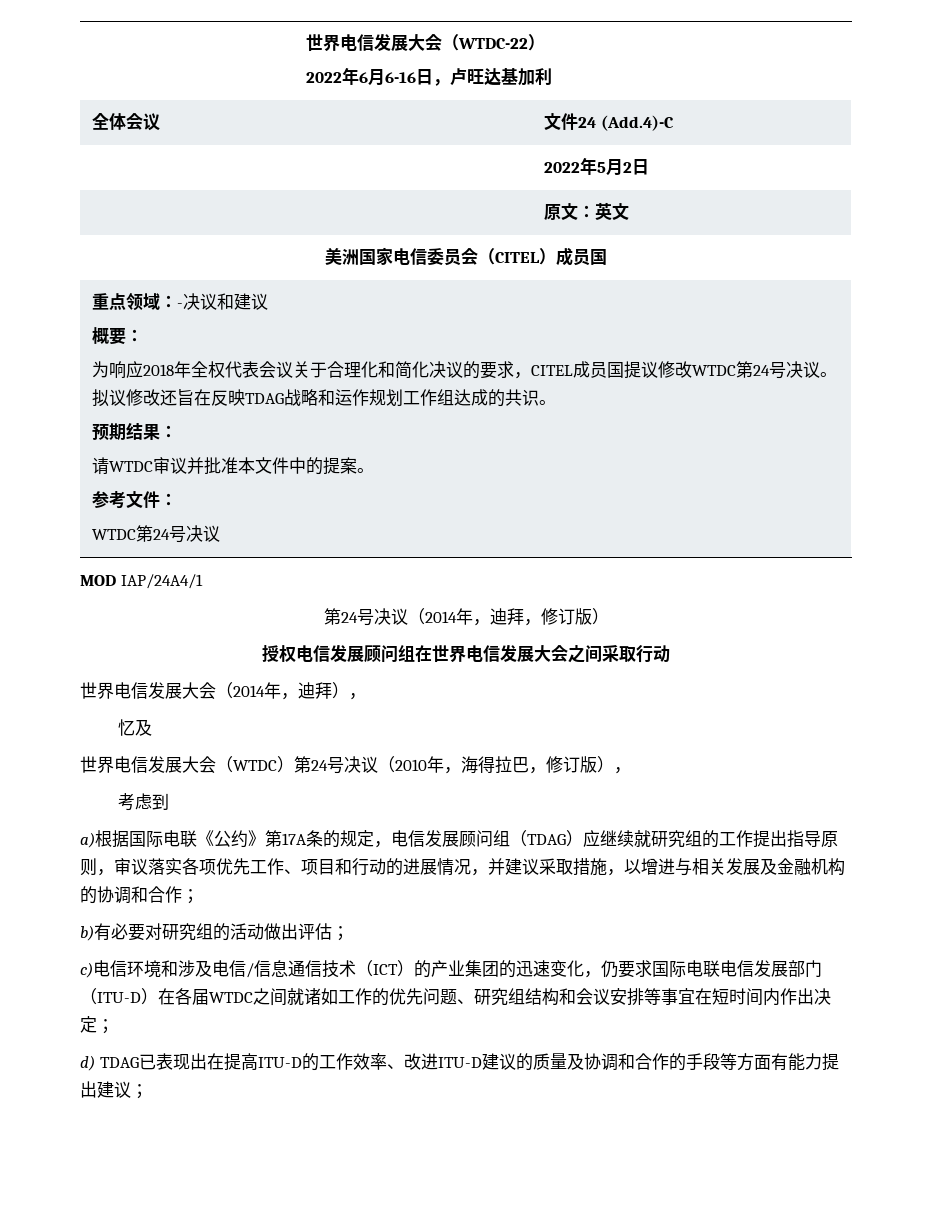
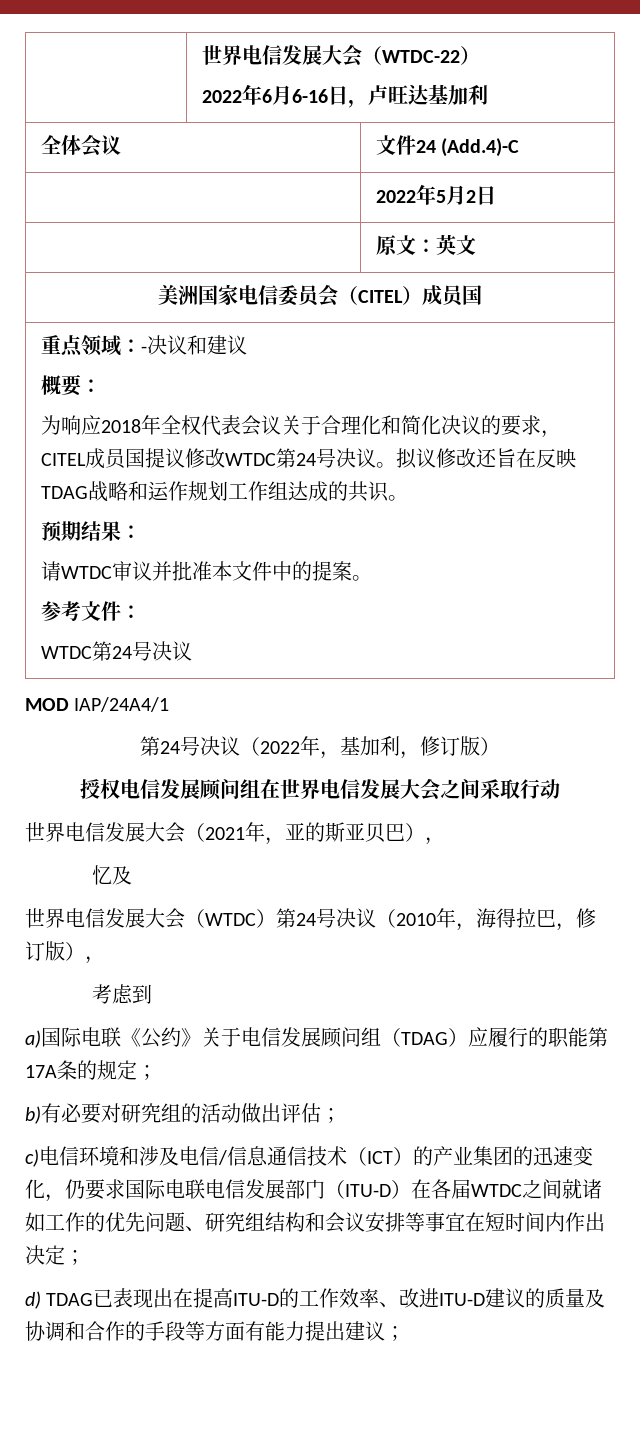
- 第24号决议（2014年，迪拜，修订版）
+ 第24号决议（2022年，基加利，修订版）
- 世界电信发展大会（2014年，迪拜），
+ 世界电信发展大会（2021年，亚的斯亚贝巴），
- a)根据国际电联《公约》第17A条的规定，电信发展顾问组（TDAG）应继续就研究组的工作提出指导原则，审议落实各项优先工作、项目和行动的进展情况，并建议采取措施，以增进与相关发展及金融机构的协调和合作；
+ a)国际电联《公约》关于电信发展顾问组（TDAG）应履行的职能第17A条的规定；

